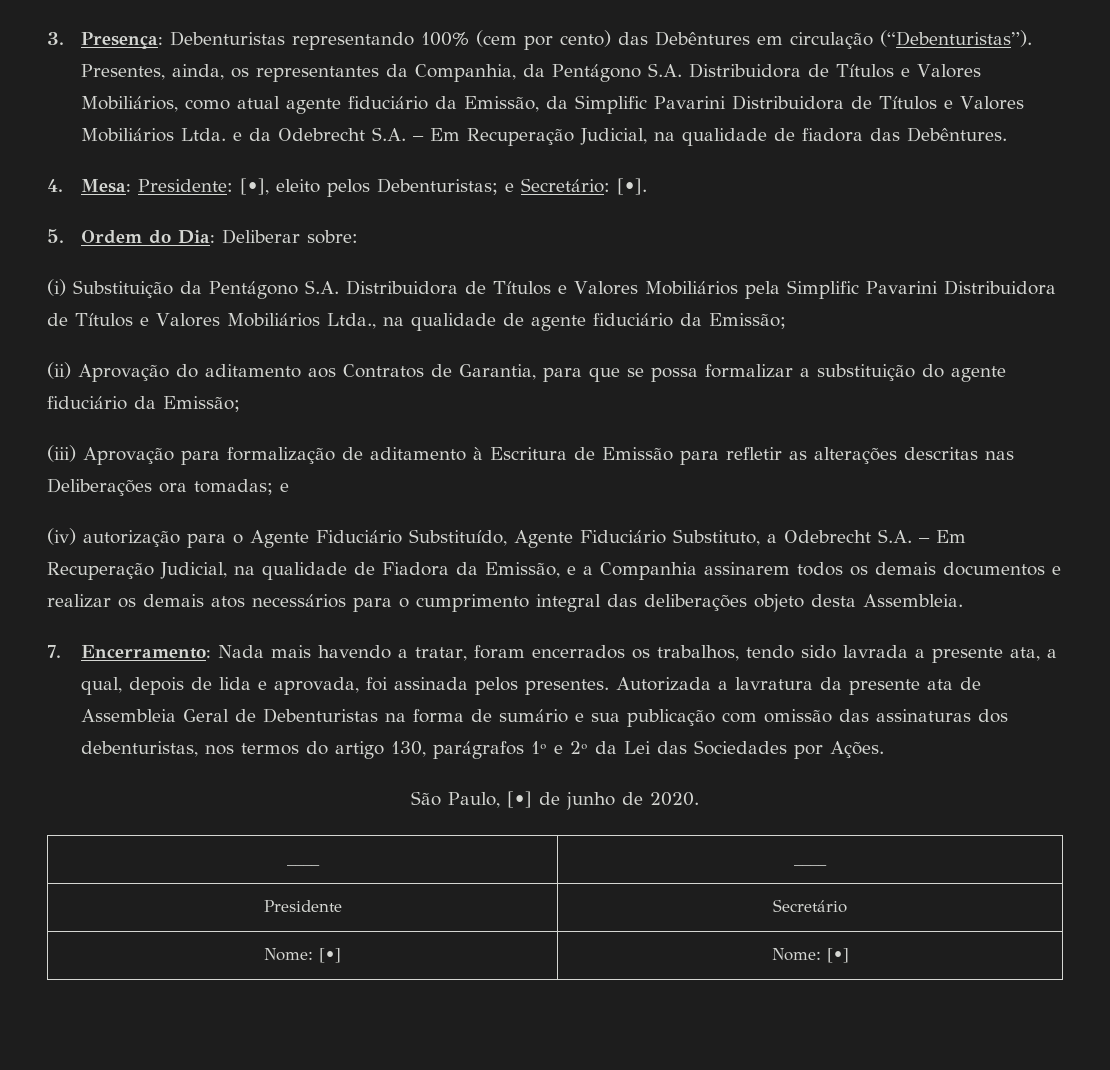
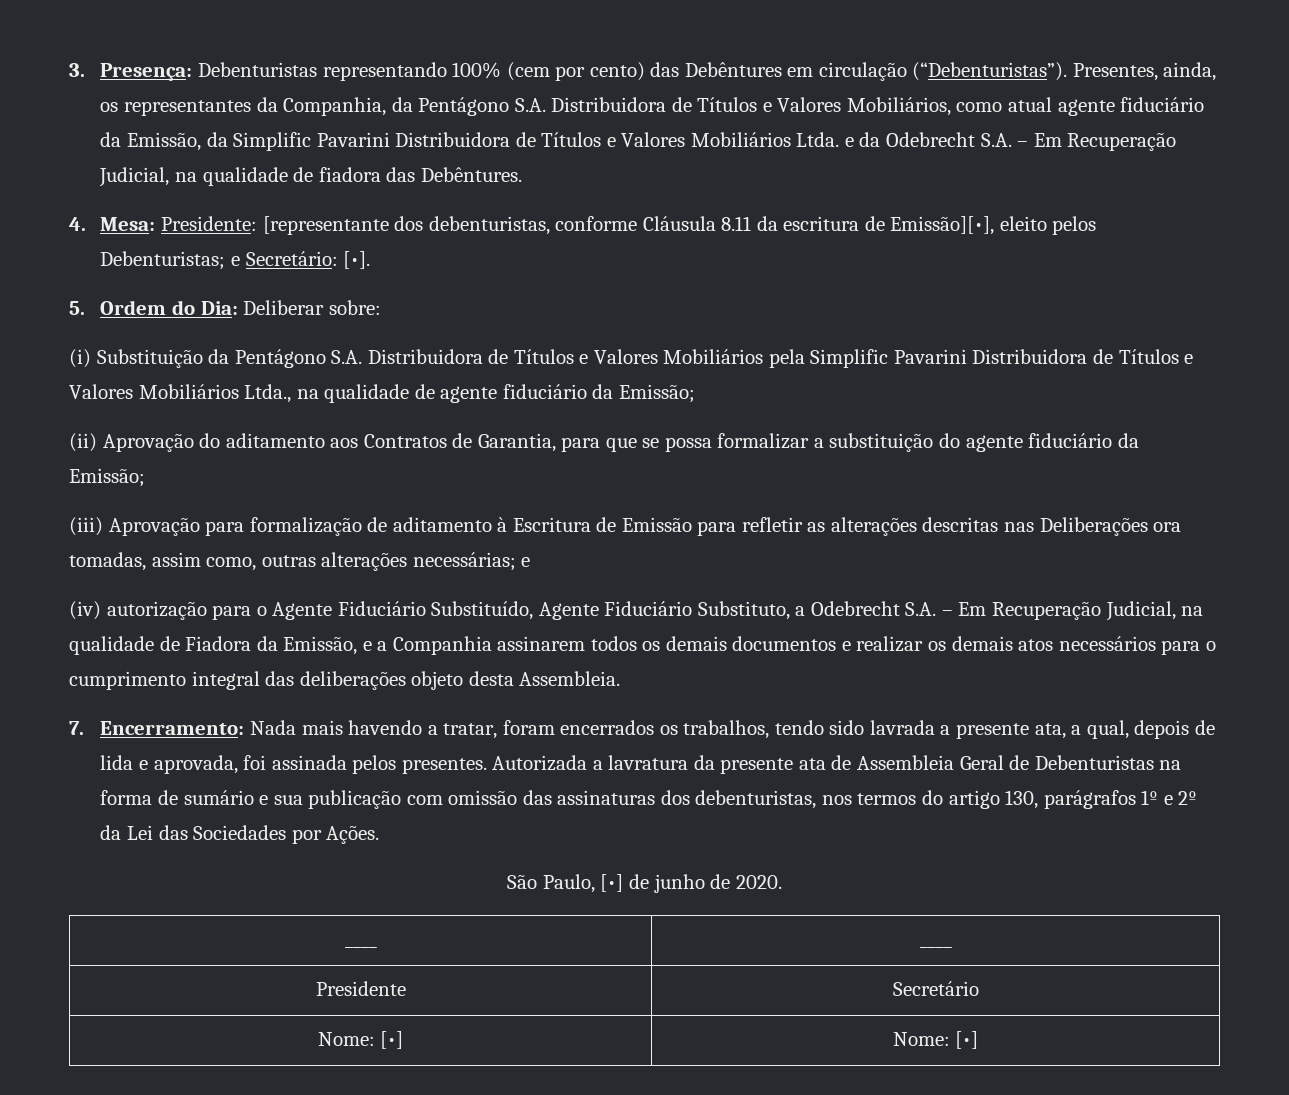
- 4. Mesa: Presidente: [•], eleito pelos Debenturistas; e Secretário: [•].
+ 4. Mesa: Presidente: [representante dos debenturistas, conforme Cláusula 8.11 da escritura de Emissão][•], eleito pelos Debenturistas; e Secretário: [•].
- (iii) Aprovação para formalização de aditamento à Escritura de Emissão para refletir as alterações descritas nas Deliberações ora tomadas; e
+ (iii) Aprovação para formalização de aditamento à Escritura de Emissão para refletir as alterações descritas nas Deliberações ora tomadas, assim como, outras alterações necessárias; e

